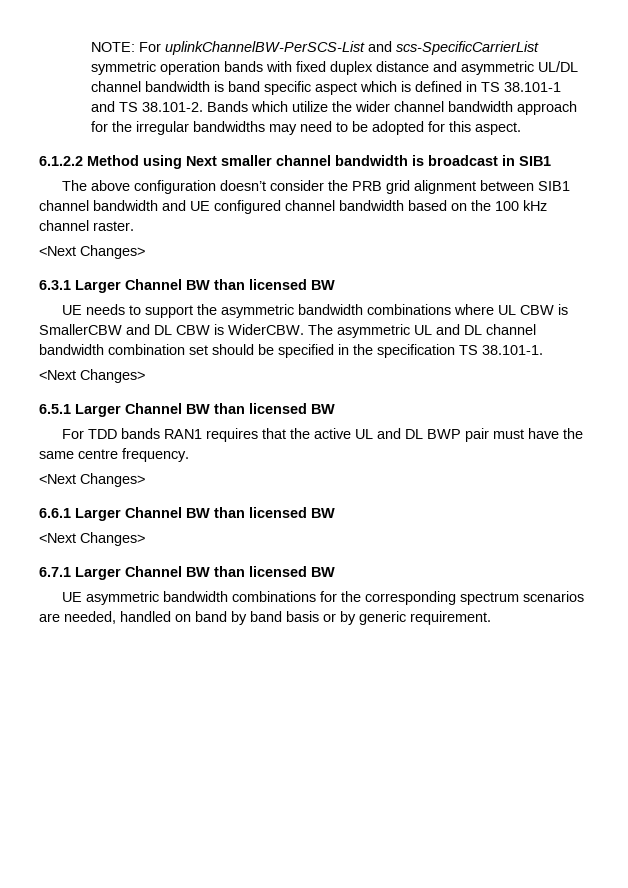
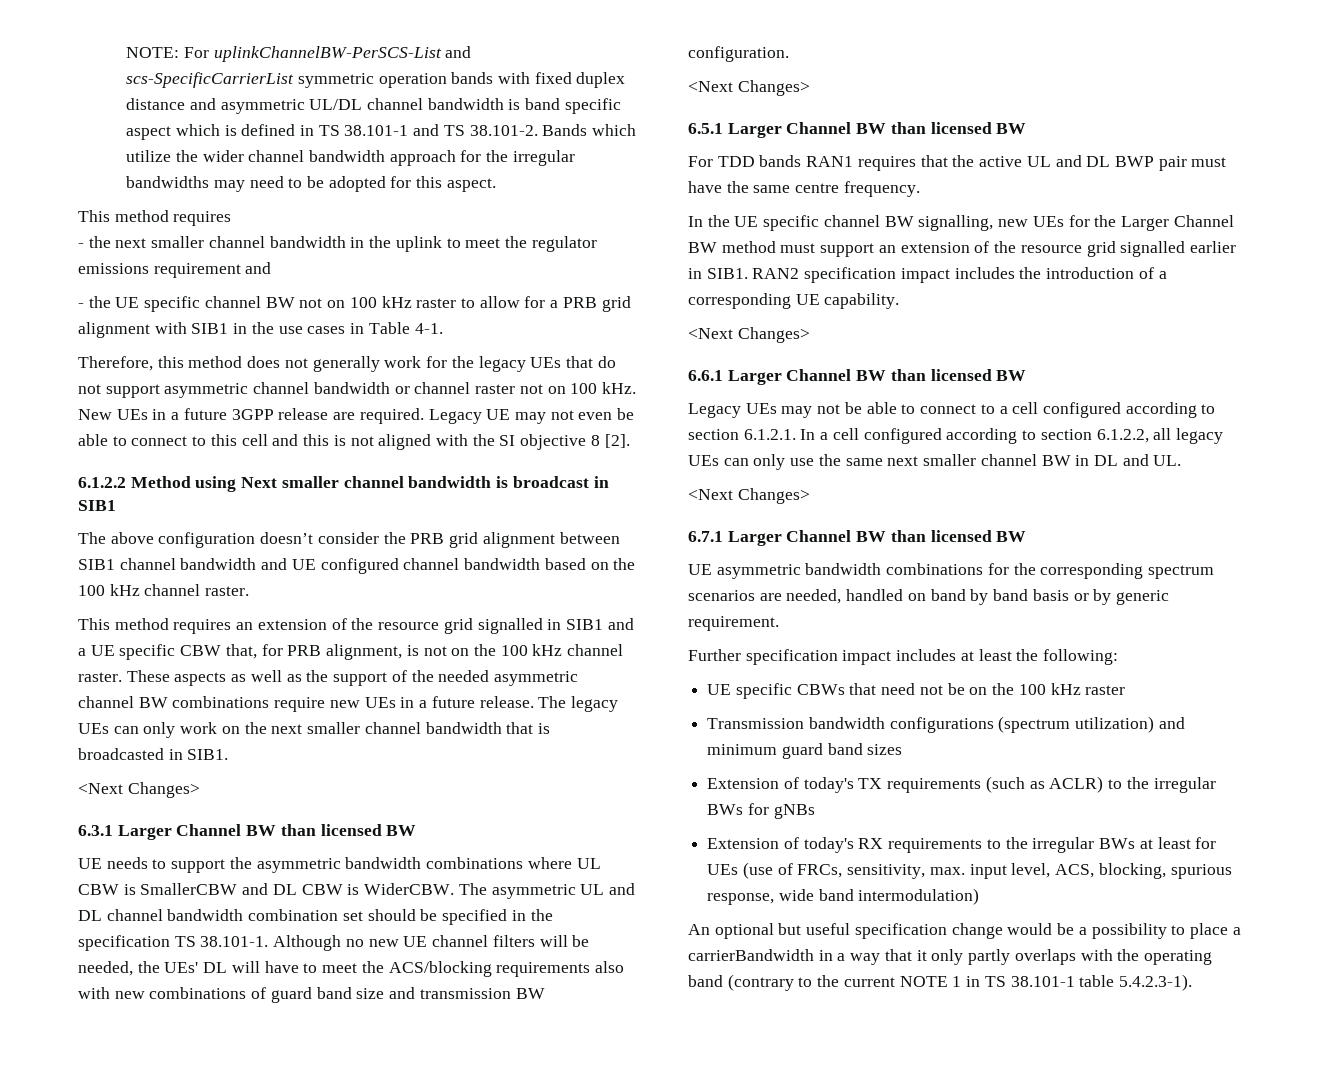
  NOTE: For uplinkChannelBW-PerSCS-List and scs-SpecificCarrierList symmetric operation bands with fixed duplex distance and asymmetric UL/DL channel bandwidth is band specific aspect which is defined in TS 38.101-1 and TS 38.101-2. Bands which utilize the wider channel bandwidth approach for the irregular bandwidths may need to be adopted for this aspect.
+ This method requires
+ - the next smaller channel bandwidth in the uplink to meet the regulator emissions requirement and
+ - the UE specific channel BW not on 100 kHz raster to allow for a PRB grid alignment with SIB1 in the use cases in Table 4-1.
+ Therefore, this method does not generally work for the legacy UEs that do not support asymmetric channel bandwidth or channel raster not on 100 kHz. New UEs in a future 3GPP release are required. Legacy UE may not even be able to connect to this cell and this is not aligned with the SI objective 8 [2].
+ This method requires an extension of the resource grid signalled in SIB1 and a UE specific CBW that, for PRB alignment, is not on the 100 kHz channel raster. These aspects as well as the support of the needed asymmetric channel BW combinations require new UEs in a future release. The legacy UEs can only work on the next smaller channel bandwidth that is broadcasted in SIB1.
- The asymmetric UL and DL channel bandwidth combination set should be specified in the specification TS 38.101-1.
+ The asymmetric UL and DL channel bandwidth combination set should be specified in the specification TS 38.101-1. Although no new UE channel filters will be needed, the UEs' DL will have to meet the ACS/blocking requirements also with new combinations of guard band size and transmission BW configuration.
+ In the UE specific channel BW signalling, new UEs for the Larger Channel BW method must support an extension of the resource grid signalled earlier in SIB1. RAN2 specification impact includes the introduction of a corresponding UE capability.
+ Legacy UEs may not be able to connect to a cell configured according to section 6.1.2.1. In a cell configured according to section 6.1.2.2, all legacy UEs can only use the same next smaller channel BW in DL and UL.
+ Further specification impact includes at least the following:
+ UE specific CBWs that need not be on the 100 kHz raster
+ Transmission bandwidth configurations (spectrum utilization) and minimum guard band sizes
+ Extension of today's TX requirements (such as ACLR) to the irregular BWs for gNBs
+ Extension of today's RX requirements to the irregular BWs at least for UEs (use of FRCs, sensitivity, max. input level, ACS, blocking, spurious response, wide band intermodulation)
+ An optional but useful specification change would be a possibility to place a carrierBandwidth in a way that it only partly overlaps with the operating band (contrary to the current NOTE 1 in TS 38.101-1 table 5.4.2.3-1).

